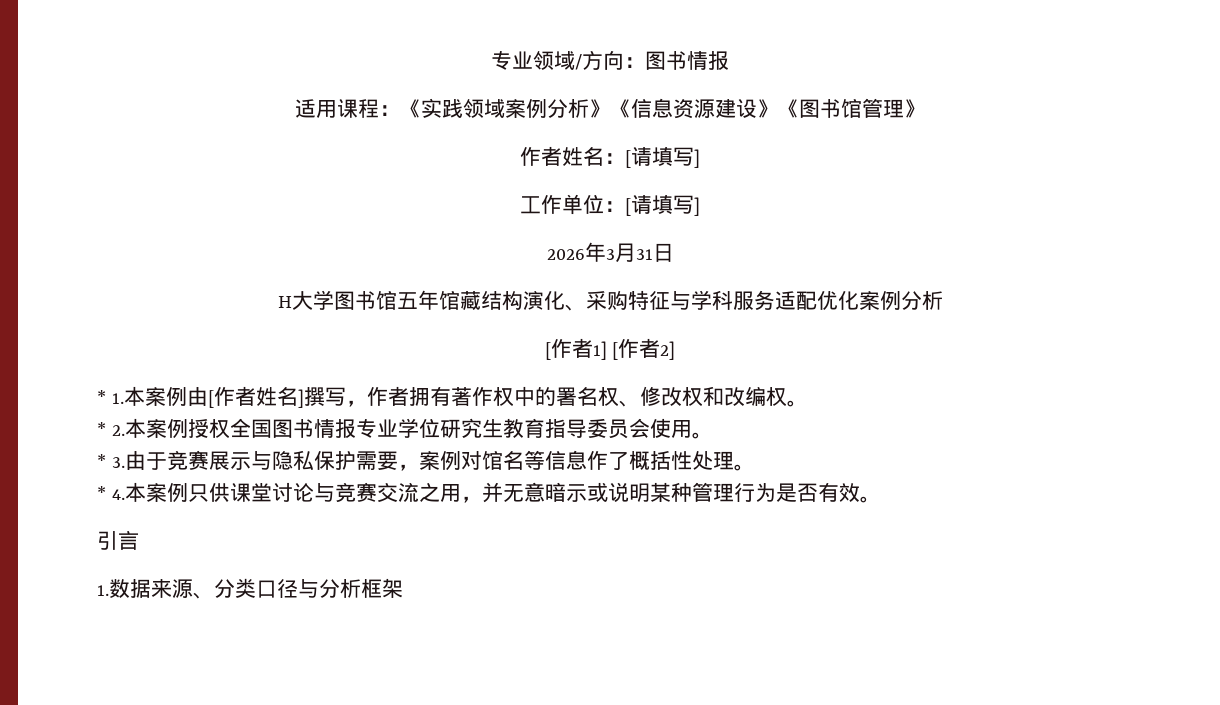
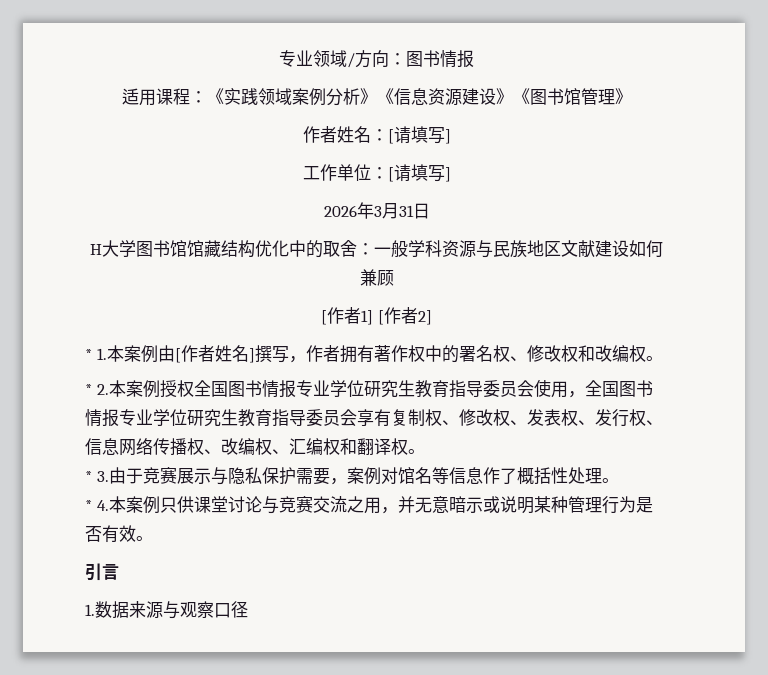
- H大学图书馆五年馆藏结构演化、采购特征与学科服务适配优化案例分析
+ H大学图书馆馆藏结构优化中的取舍：一般学科资源与民族地区文献建设如何兼顾
- * 2.本案例授权全国图书情报专业学位研究生教育指导委员会使用。
+ * 2.本案例授权全国图书情报专业学位研究生教育指导委员会使用，全国图书情报专业学位研究生教育指导委员会享有复制权、修改权、发表权、发行权、信息网络传播权、改编权、汇编权和翻译权。
- 1.数据来源、分类口径与分析框架
+ 1.数据来源与观察口径

